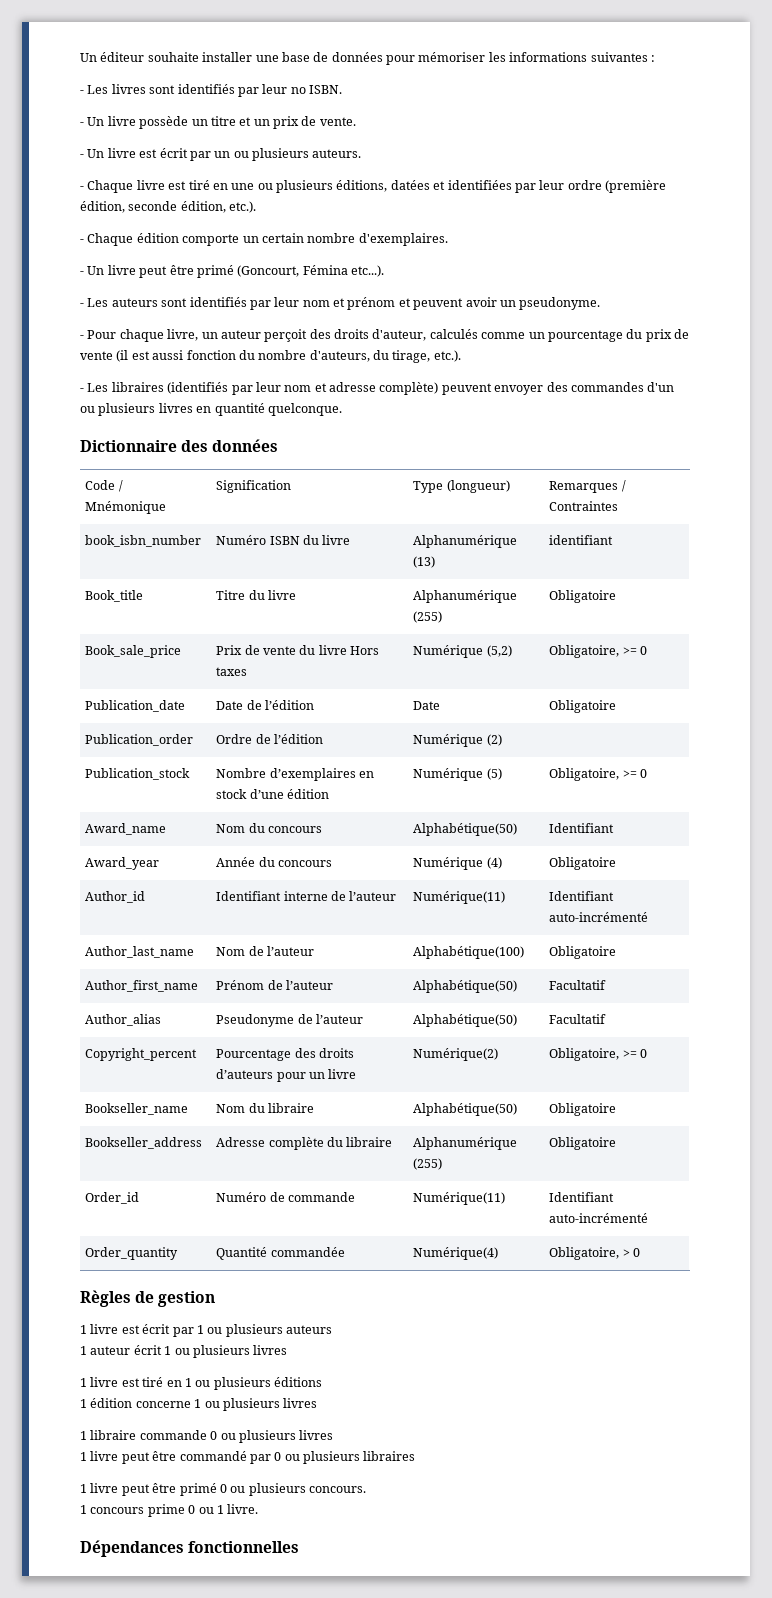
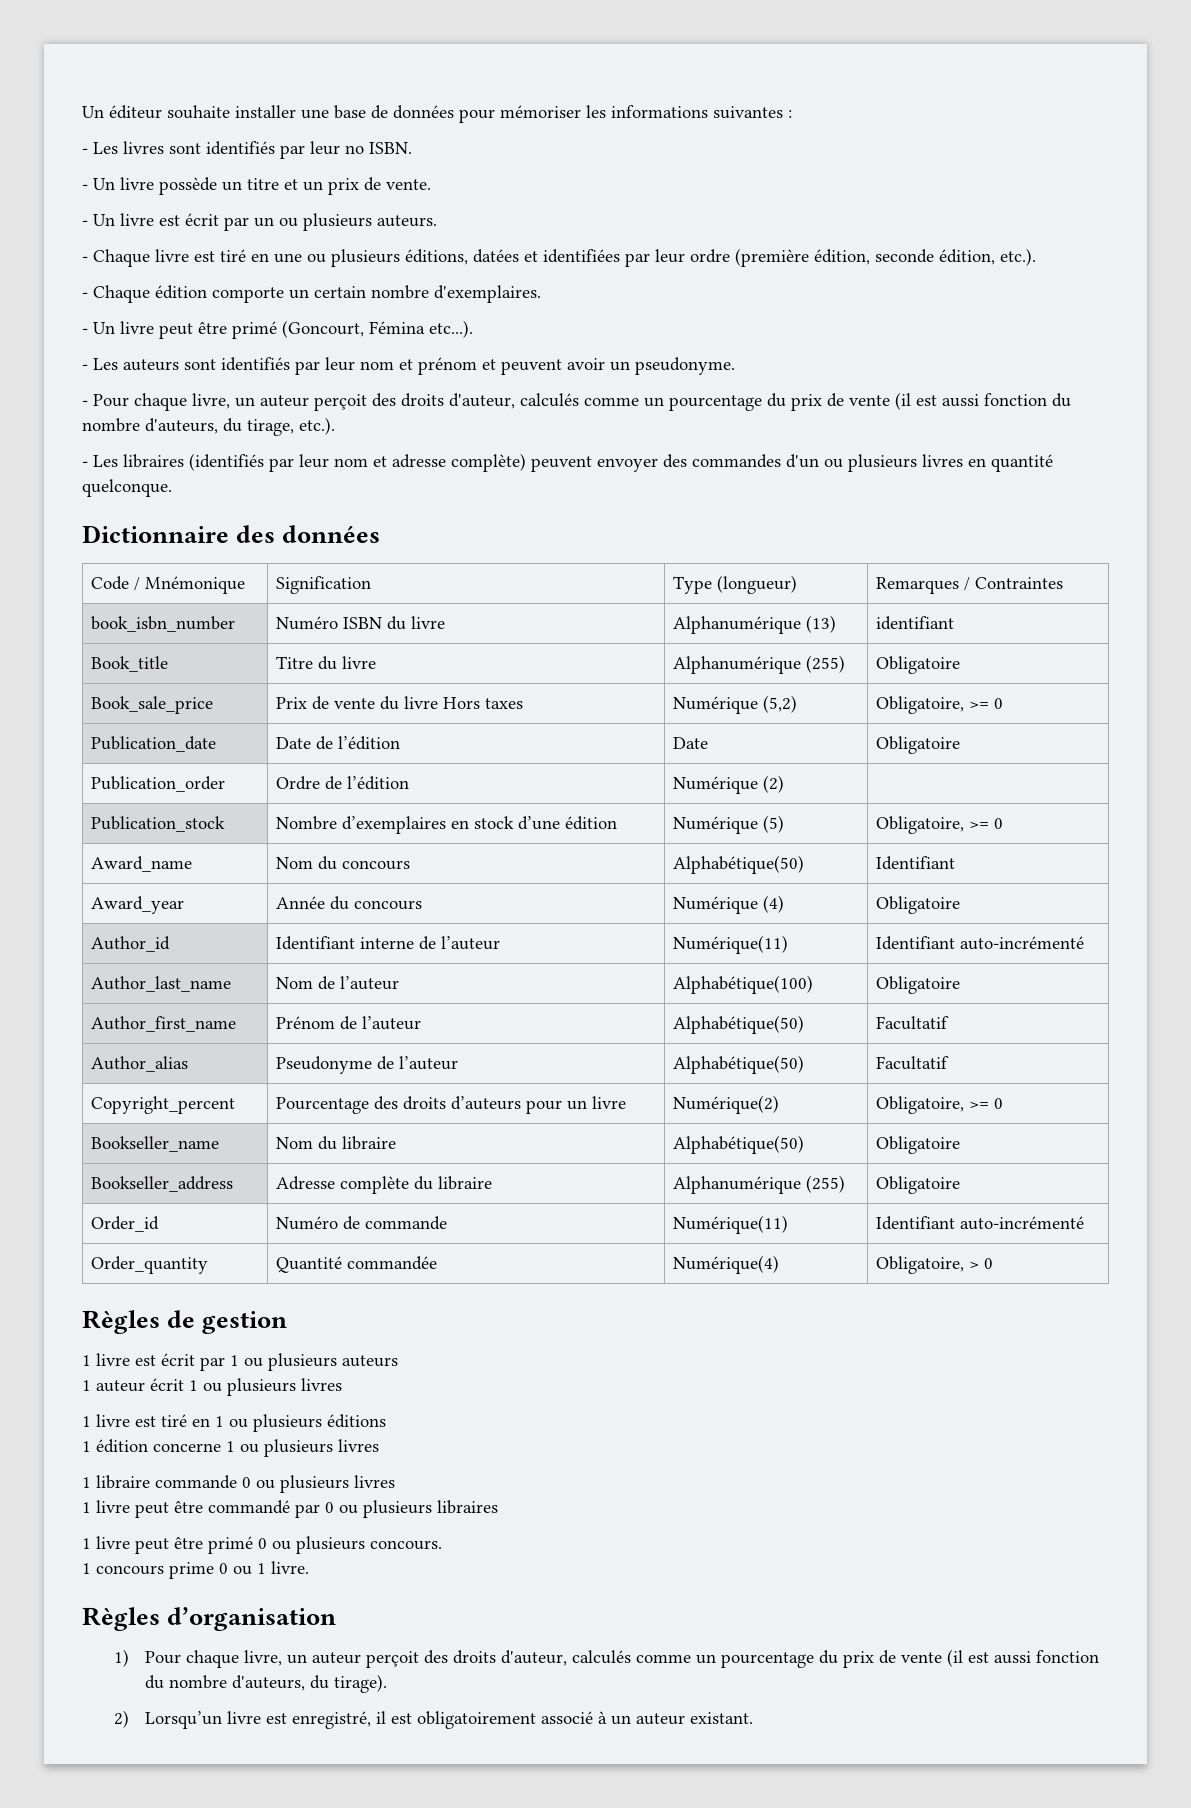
- Dépendances fonctionnelles
+ Règles d’organisation
+ 1) Pour chaque livre, un auteur perçoit des droits d'auteur, calculés comme un pourcentage du prix de vente (il est aussi fonction du nombre d'auteurs, du tirage).
+ 2) Lorsqu’un livre est enregistré, il est obligatoirement associé à un auteur existant.

